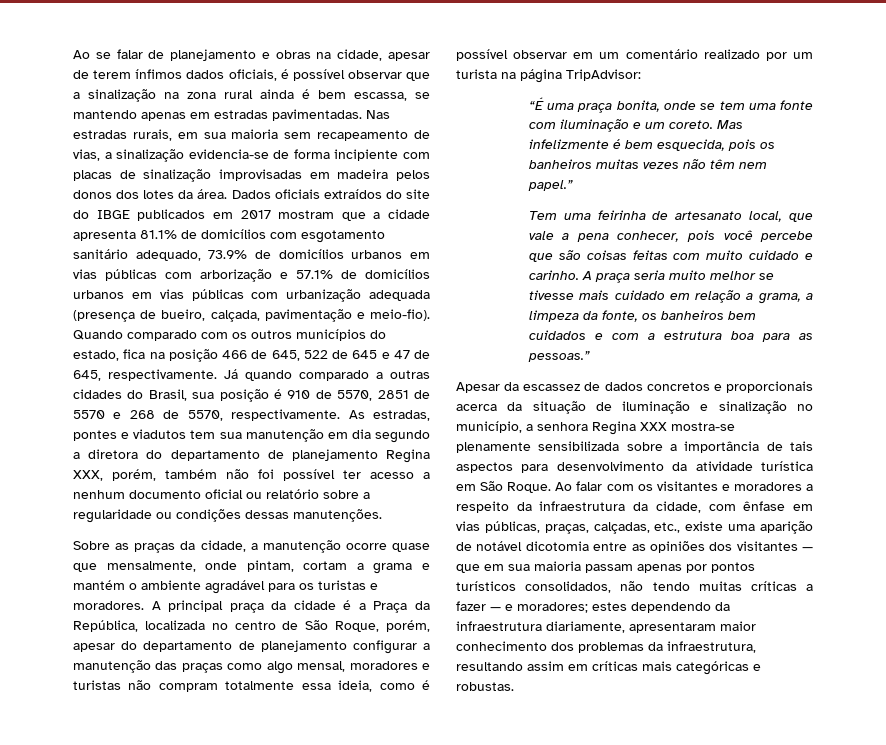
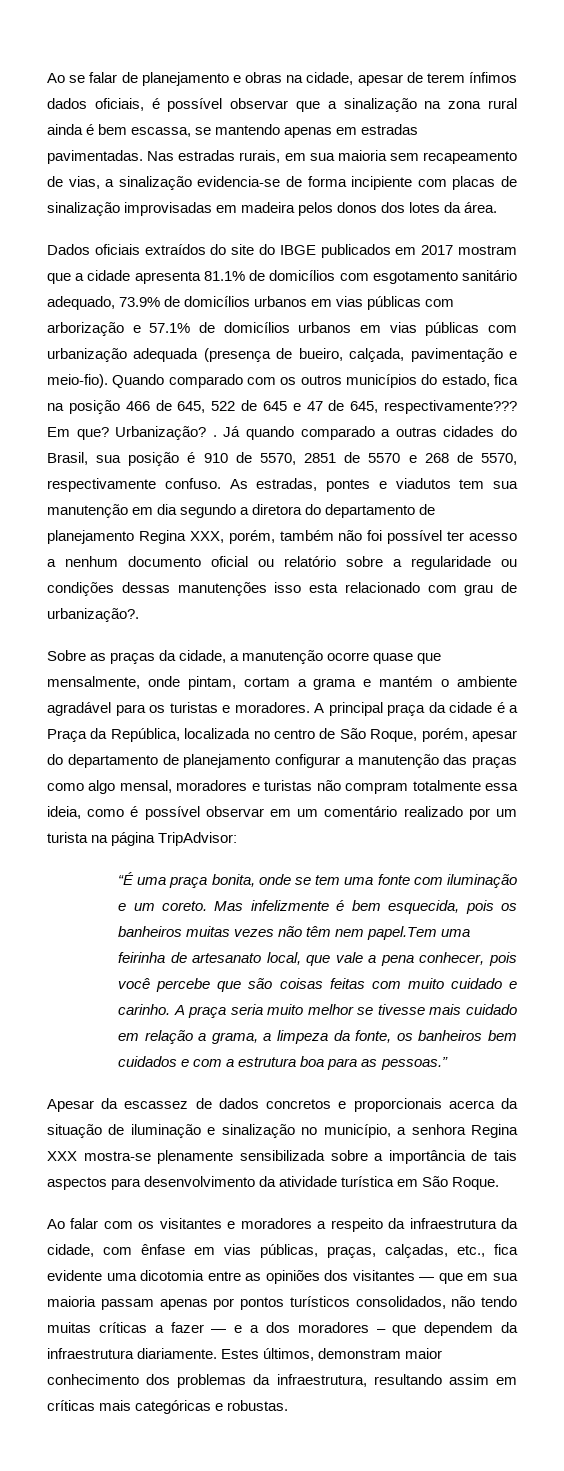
- Nas estradas rurais, em sua maioria sem recapeamento de vias, a sinalização evidencia-se de forma incipiente com placas de sinalização improvisadas em madeira pelos donos dos lotes da área. Dados oficiais extraídos do site do IBGE publicados em 2017 mostram que a cidade apresenta 81.1% de domicílios com esgotamento sanitário adequado, 73.9% de domicílios urbanos em vias públicas com arborização e 57.1% de domicílios urbanos em vias públicas com urbanização adequada (presença de bueiro, calçada, pavimentação e meio-fio).
+ Nas estradas rurais, em sua maioria sem recapeamento de vias, a sinalização evidencia-se de forma incipiente com placas de sinalização improvisadas em madeira pelos donos dos lotes da área.
+ Dados oficiais extraídos do site do IBGE publicados em 2017 mostram que a cidade apresenta 81.1% de domicílios com esgotamento sanitário adequado, 73.9% de domicílios urbanos em vias públicas com arborização e 57.1% de domicílios urbanos em vias públicas com urbanização adequada (presença de bueiro, calçada, pavimentação e meio-fio).
- Quando comparado com os outros municípios do estado, fica na posição 466 de 645, 522 de 645 e 47 de 645, respectivamente.
+ Quando comparado com os outros municípios do estado, fica na posição 466 de 645, 522 de 645 e 47 de 645, respectivamente??? Em que? Urbanização? .
- Já quando comparado a outras cidades do Brasil, sua posição é 910 de 5570, 2851 de 5570 e 268 de 5570, respectivamente.
+ Já quando comparado a outras cidades do Brasil, sua posição é 910 de 5570, 2851 de 5570 e 268 de 5570, respectivamente confuso.
- As estradas, pontes e viadutos tem sua manutenção em dia segundo a diretora do departamento de planejamento Regina XXX, porém, também não foi possível ter acesso a nenhum documento oficial ou relatório sobre a regularidade ou condições dessas manutenções.
+ As estradas, pontes e viadutos tem sua manutenção em dia segundo a diretora do departamento de planejamento Regina XXX, porém, também não foi possível ter acesso a nenhum documento oficial ou relatório sobre a regularidade ou condições dessas manutenções isso esta relacionado com grau de urbanização?.
- Mas infelizmente é bem esquecida, pois os banheiros muitas vezes não têm nem papel.”
- Tem uma feirinha de artesanato local, que vale a pena conhecer, pois você percebe que são coisas feitas com muito cuidado e carinho.
+ Mas infelizmente é bem esquecida, pois os banheiros muitas vezes não têm nem papel.Tem uma feirinha de artesanato local, que vale a pena conhecer, pois você percebe que são coisas feitas com muito cuidado e carinho.
- Apesar da escassez de dados concretos e proporcionais acerca da situação de iluminação e sinalização no município, a senhora Regina XXX mostra-se plenamente sensibilizada sobre a importância de tais aspectos para desenvolvimento da atividade turística em São Roque. Ao falar com os visitantes e moradores a respeito da infraestrutura da cidade, com ênfase em vias públicas, praças, calçadas, etc., existe uma aparição de notável dicotomia entre as opiniões dos visitantes — que em sua maioria passam apenas por pontos turísticos consolidados, não tendo muitas críticas a fazer — e moradores; estes dependendo da infraestrutura diariamente, apresentaram maior conhecimento dos problemas da infraestrutura, resultando assim em críticas mais categóricas e robustas.
+ Apesar da escassez de dados concretos e proporcionais acerca da situação de iluminação e sinalização no município, a senhora Regina XXX mostra-se plenamente sensibilizada sobre a importância de tais aspectos para desenvolvimento da atividade turística em São Roque.
+ Ao falar com os visitantes e moradores a respeito da infraestrutura da cidade, com ênfase em vias públicas, praças, calçadas, etc., fica evidente uma dicotomia entre as opiniões dos visitantes — que em sua maioria passam apenas por pontos turísticos consolidados, não tendo muitas críticas a fazer — e a dos moradores – que dependem da infraestrutura diariamente. Estes últimos, demonstram maior conhecimento dos problemas da infraestrutura, resultando assim em críticas mais categóricas e robustas.

